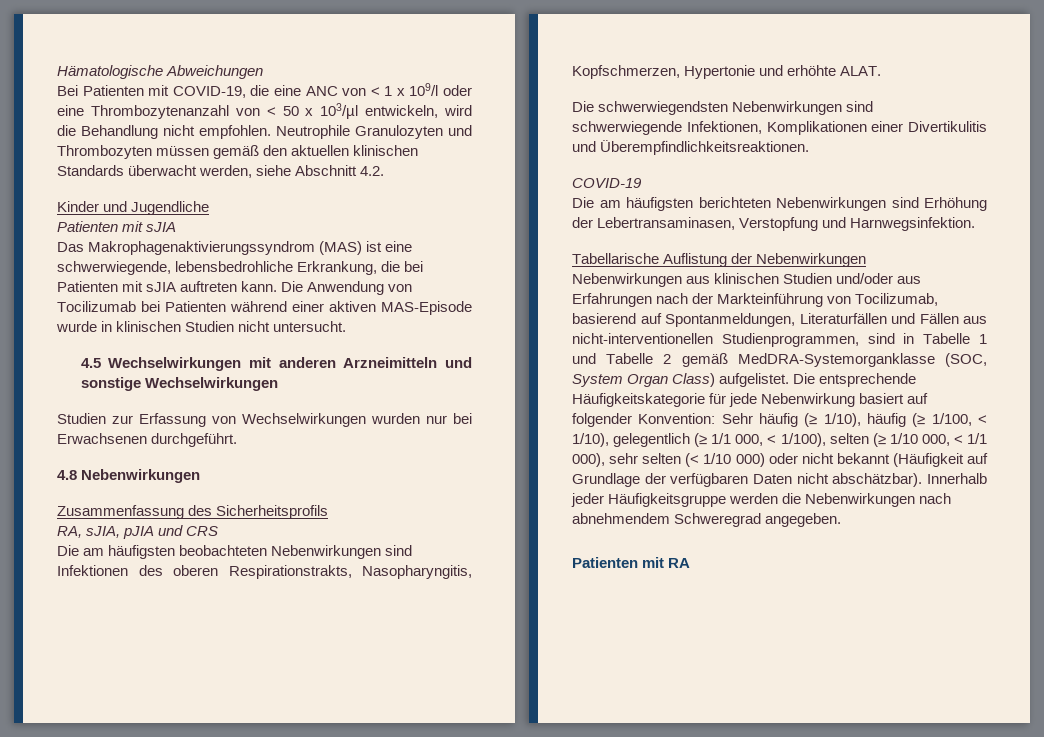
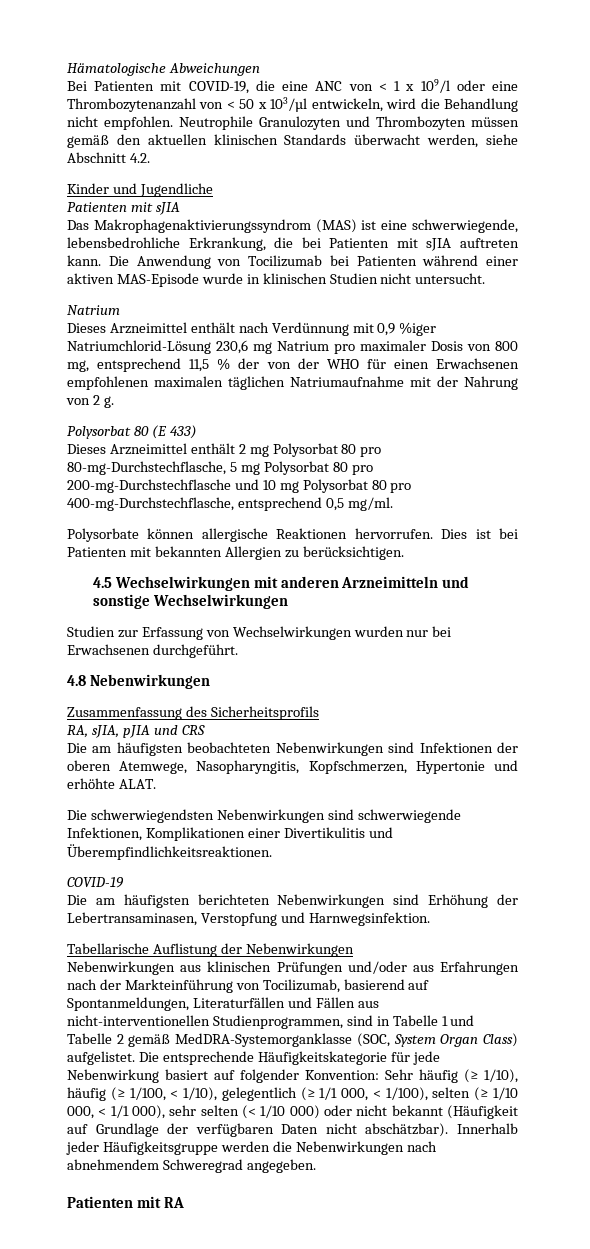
  Die Anwendung von Tocilizumab bei Patienten während einer aktiven MAS-Episode wurde in klinischen Studien nicht untersucht.
+ Natrium
+ Dieses Arzneimittel enthält nach Verdünnung mit 0,9 %iger Natriumchlorid-Lösung 230,6 mg Natrium pro maximaler Dosis von 800 mg, entsprechend 11,5 % der von der WHO für einen Erwachsenen empfohlenen maximalen täglichen Natriumaufnahme mit der Nahrung von 2 g.
+ Polysorbat 80 (E 433)
+ Dieses Arzneimittel enthält 2 mg Polysorbat 80 pro 80-mg-Durchstechflasche, 5 mg Polysorbat 80 pro 200-mg-Durchstechflasche und 10 mg Polysorbat 80 pro 400-mg-Durchstechflasche, entsprechend 0,5 mg/ml.
+ Polysorbate können allergische Reaktionen hervorrufen. Dies ist bei Patienten mit bekannten Allergien zu berücksichtigen.
- Die am häufigsten beobachteten Nebenwirkungen sind Infektionen des oberen Respirationstrakts, Nasopharyngitis, Kopfschmerzen, Hypertonie und erhöhte ALAT.
+ Die am häufigsten beobachteten Nebenwirkungen sind Infektionen der oberen Atemwege, Nasopharyngitis, Kopfschmerzen, Hypertonie und erhöhte ALAT.
- Nebenwirkungen aus klinischen Studien und/oder aus Erfahrungen nach der Markteinführung von Tocilizumab, basierend auf Spontanmeldungen, Literaturfällen und Fällen aus nicht-interventionellen Studienprogrammen, sind in Tabelle 1 und Tabelle 2 gemäß MedDRA-Systemorganklasse (SOC, System Organ Class) aufgelistet.
+ Nebenwirkungen aus klinischen Prüfungen und/oder aus Erfahrungen nach der Markteinführung von Tocilizumab, basierend auf Spontanmeldungen, Literaturfällen und Fällen aus nicht-interventionellen Studienprogrammen, sind in Tabelle 1 und Tabelle 2 gemäß MedDRA-Systemorganklasse (SOC, System Organ Class) aufgelistet.

